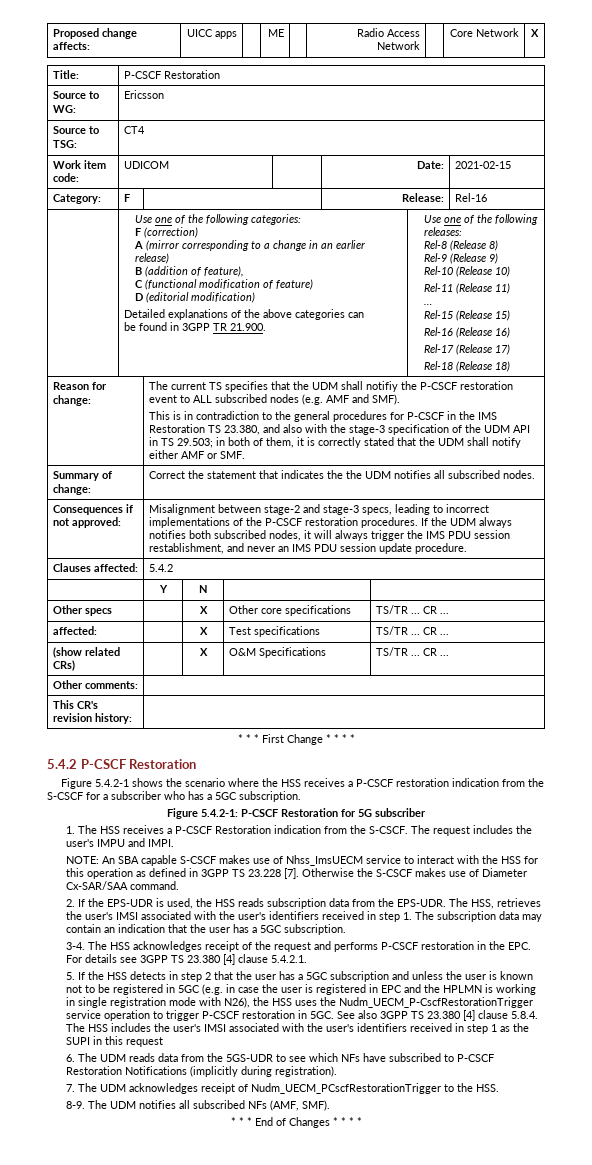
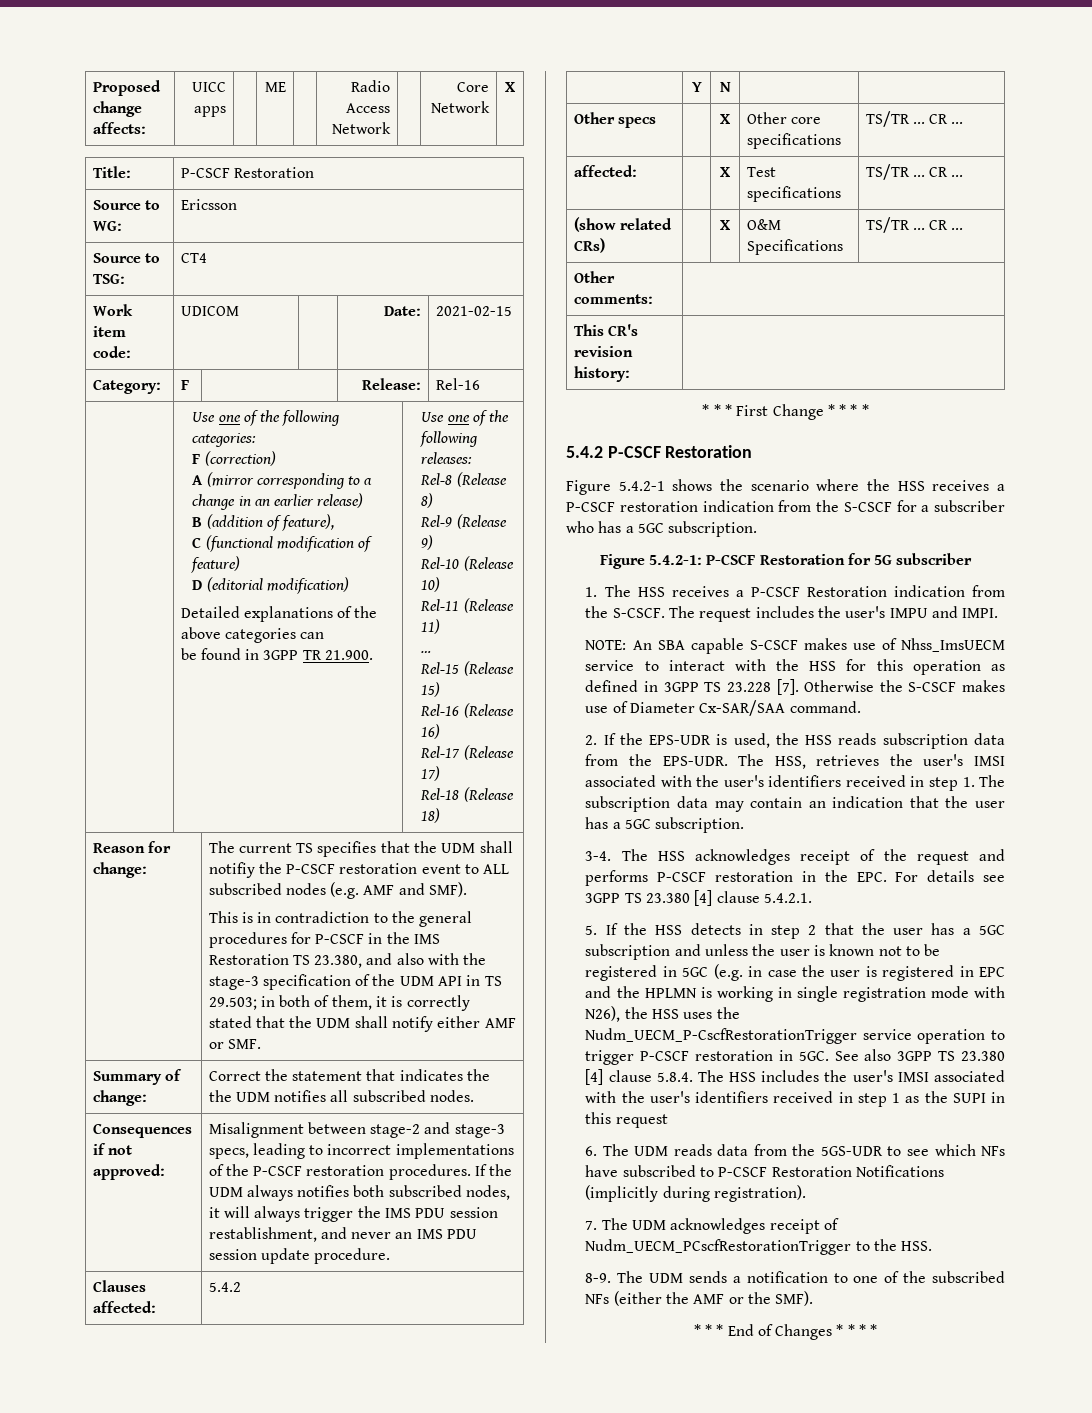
- The UDM notifies all subscribed NFs (AMF, SMF).
+ The UDM sends a notification to one of the subscribed NFs (either the AMF or the SMF).

